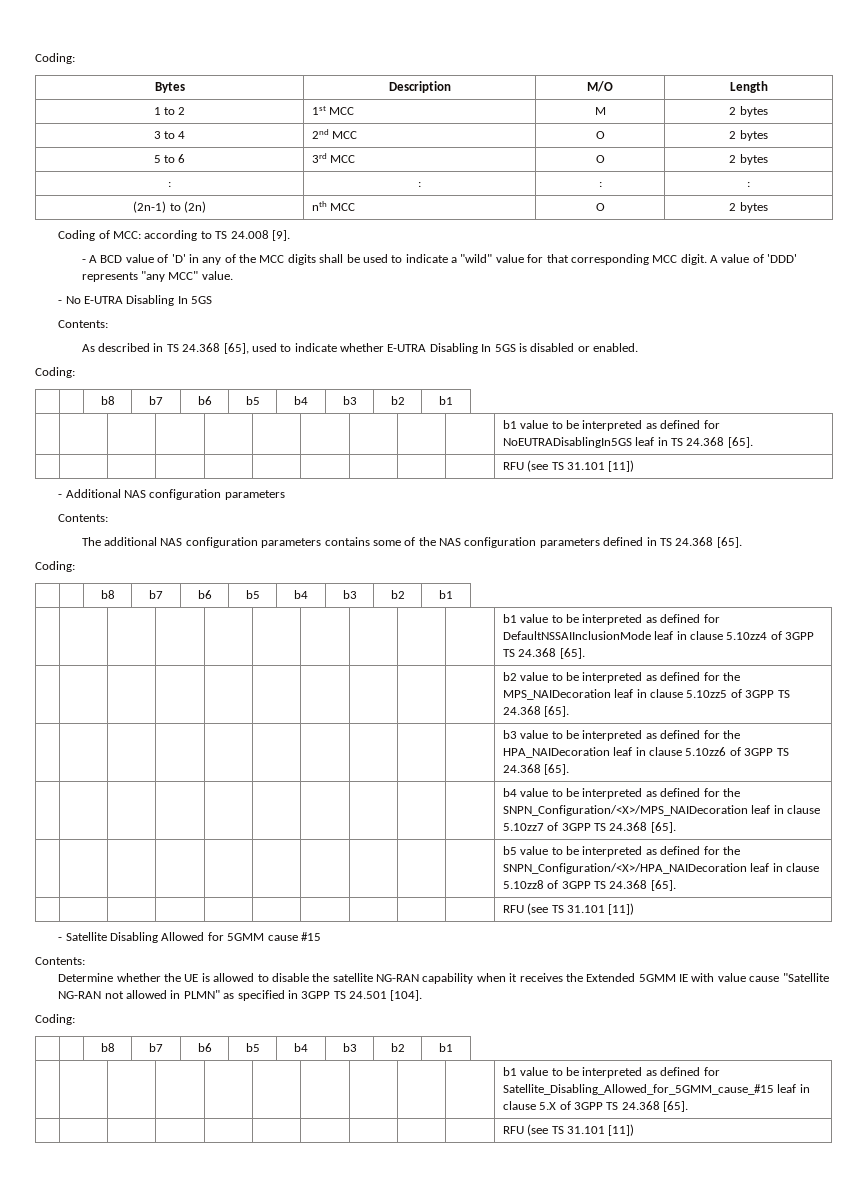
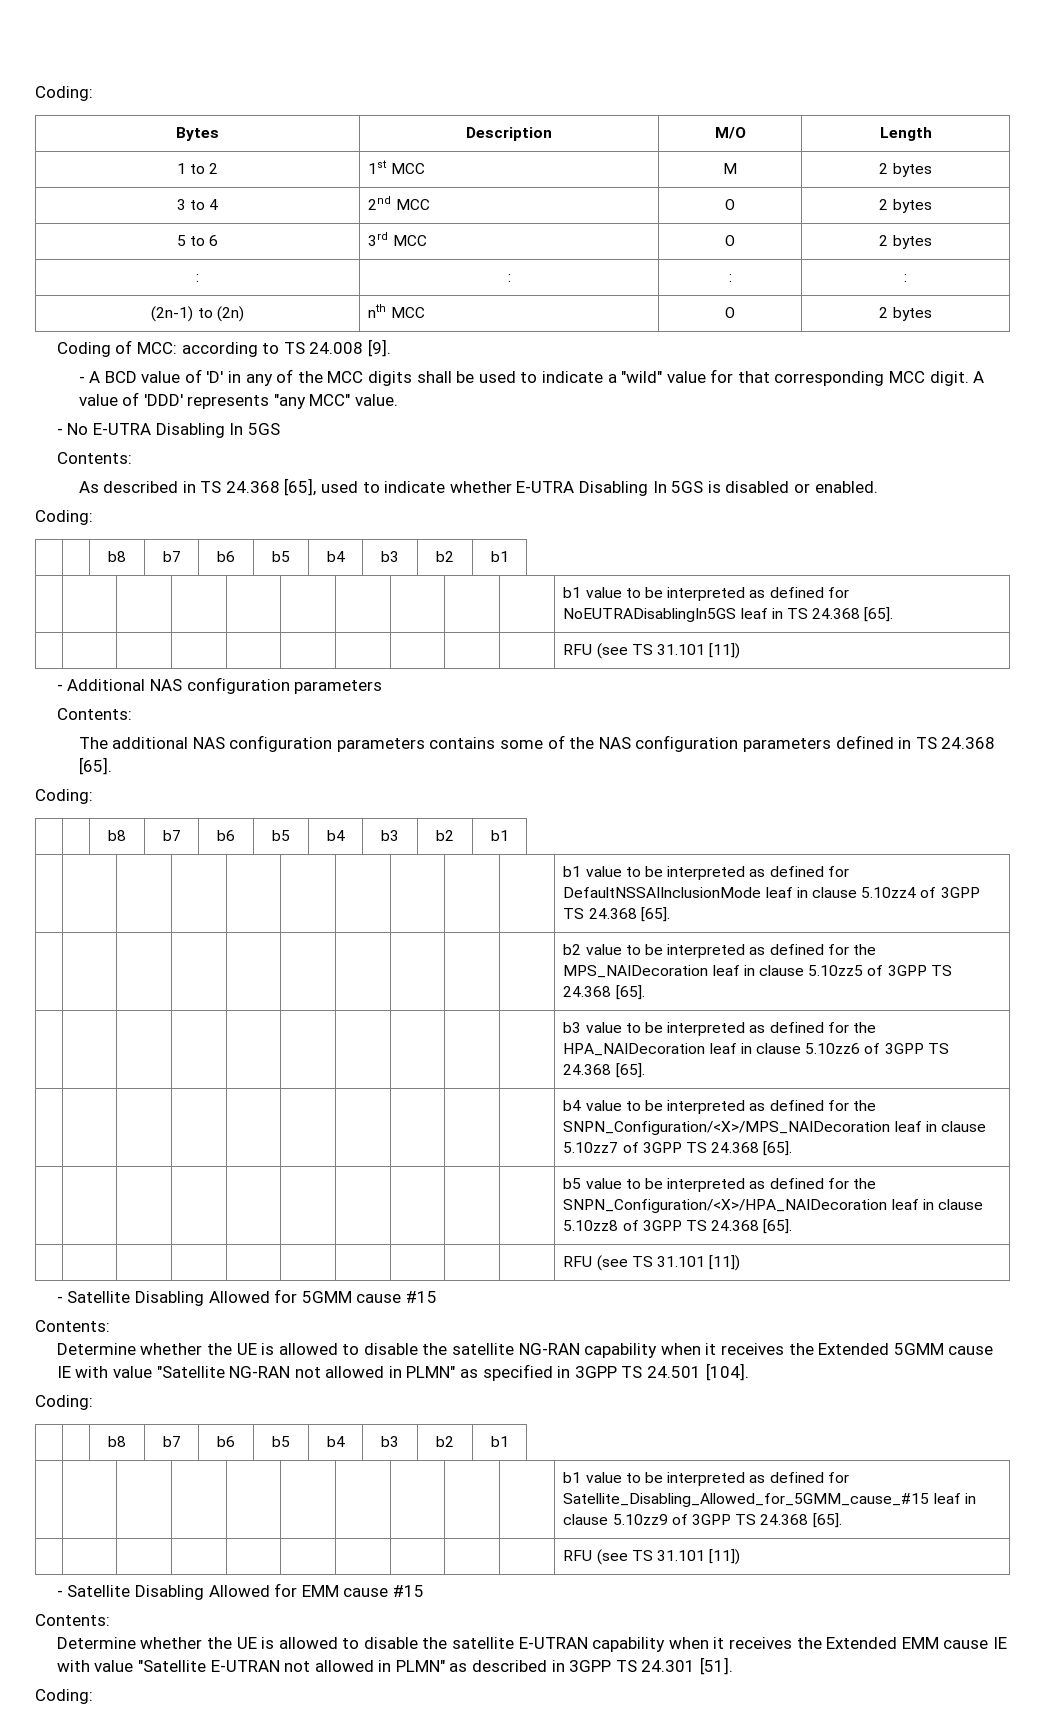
- Determine whether the UE is allowed to disable the satellite NG-RAN capability when it receives the Extended 5GMM IE with value cause "Satellite NG-RAN not allowed in PLMN" as specified in 3GPP TS 24.501 [104].
+ Determine whether the UE is allowed to disable the satellite NG-RAN capability when it receives the Extended 5GMM cause IE with value "Satellite NG-RAN not allowed in PLMN" as specified in 3GPP TS 24.501 [104].
- | | | | | | | | | | b1 value to be interpreted as defined for Satellite_Disabling_Allowed_for_5GMM_cause_#15 leaf in clause 5.X of 3GPP TS 24.368 [65].
+ | | | | | | | | | | b1 value to be interpreted as defined for Satellite_Disabling_Allowed_for_5GMM_cause_#15 leaf in clause 5.10zz9 of 3GPP TS 24.368 [65].
+ - Satellite Disabling Allowed for EMM cause #15
+ Contents:
+ Determine whether the UE is allowed to disable the satellite E-UTRAN capability when it receives the Extended EMM cause IE with value "Satellite E-UTRAN not allowed in PLMN" as described in 3GPP TS 24.301 [51].
+ Coding:

